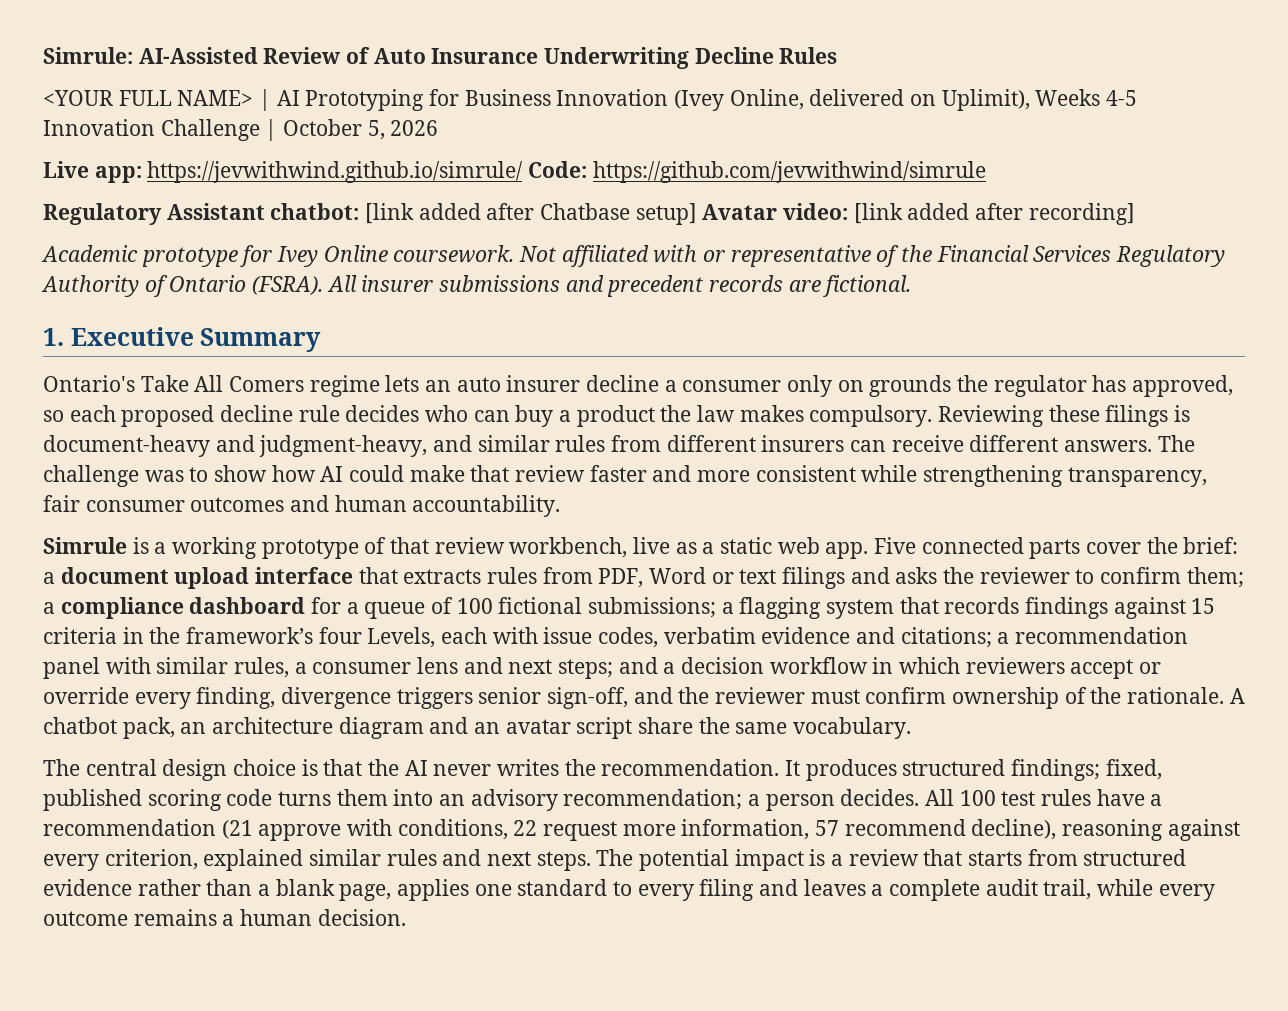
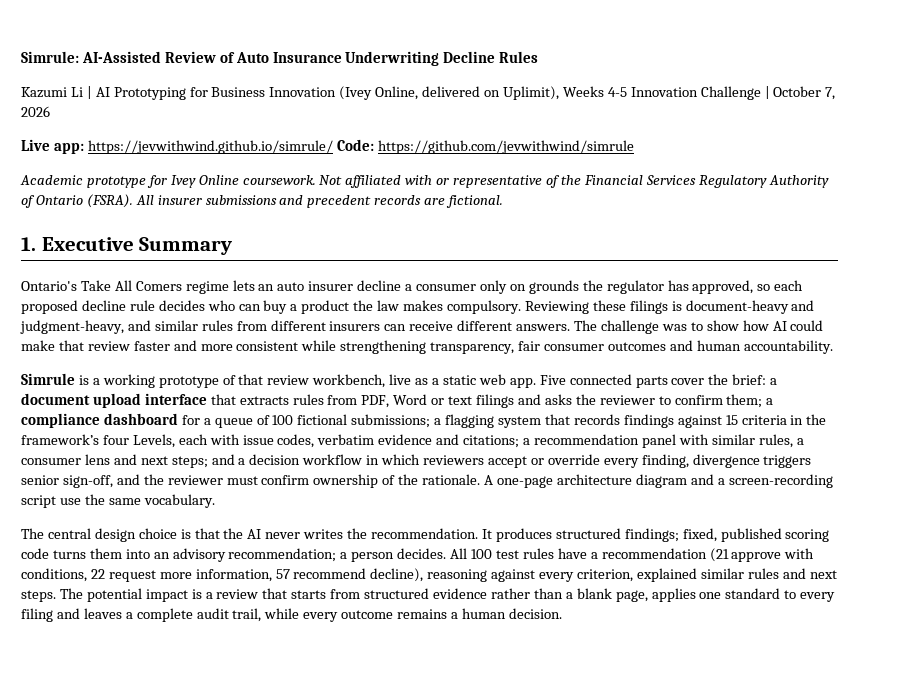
- <YOUR FULL NAME> | AI Prototyping for Business Innovation (Ivey Online, delivered on Uplimit), Weeks 4-5 Innovation Challenge | October 5, 2026
+ Kazumi Li | AI Prototyping for Business Innovation (Ivey Online, delivered on Uplimit), Weeks 4-5 Innovation Challenge | October 7, 2026
- Regulatory Assistant chatbot: [link added after Chatbase setup] Avatar video: [link added after recording]
- A chatbot pack, an architecture diagram and an avatar script share the same vocabulary.
+ A one-page architecture diagram and a screen-recording script use the same vocabulary.

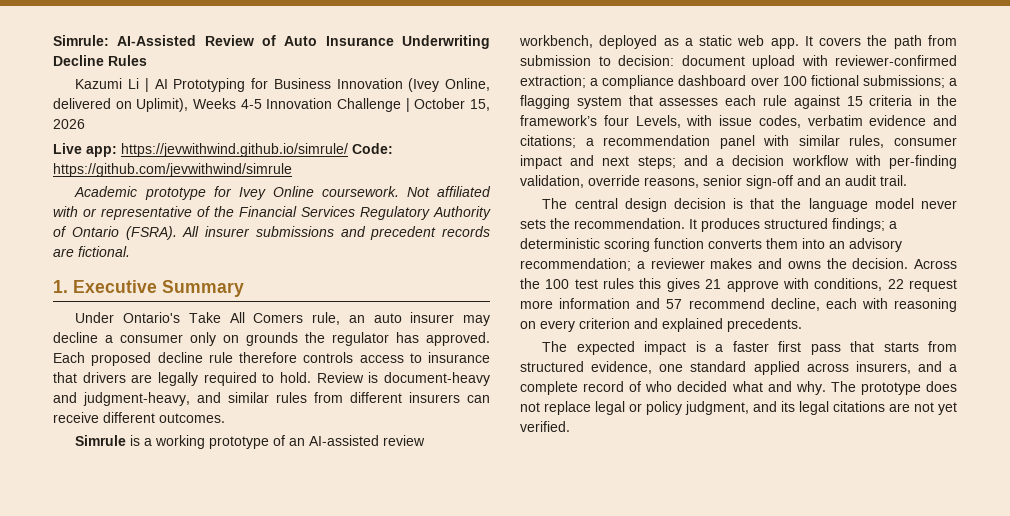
- Kazumi Li | AI Prototyping for Business Innovation (Ivey Online, delivered on Uplimit), Weeks 4-5 Innovation Challenge | October 7, 2026
+ Kazumi Li | AI Prototyping for Business Innovation (Ivey Online, delivered on Uplimit), Weeks 4-5 Innovation Challenge | October 15, 2026
- Ontario's Take All Comers regime lets an auto insurer decline a consumer only on grounds the regulator has approved, so each proposed decline rule decides who can buy a product the law makes compulsory. Reviewing these filings is document-heavy and judgment-heavy, and similar rules from different insurers can receive different answers. The challenge was to show how AI could make that review faster and more consistent while strengthening transparency, fair consumer outcomes and human accountability.
+ Under Ontario's Take All Comers rule, an auto insurer may decline a consumer only on grounds the regulator has approved. Each proposed decline rule therefore controls access to insurance that drivers are legally required to hold. Review is document-heavy and judgment-heavy, and similar rules from different insurers can receive different outcomes.
- Simrule is a working prototype of that review workbench, live as a static web app.
+ Simrule is a working prototype of an AI-assisted review workbench, deployed as a static web app.
- Five connected parts cover the brief: a document upload interface that extracts rules from PDF, Word or text filings and asks the reviewer to confirm them; a compliance dashboard for a queue of 100 fictional submissions; a flagging system that records findings against 15 criteria in the framework’s four Levels, each with issue codes, verbatim evidence and citations; a recommendation panel with similar rules, a consumer lens and next steps; and a decision workflow in which reviewers accept or override every finding, divergence triggers senior sign-off, and the reviewer must confirm ownership of the rationale. A one-page architecture diagram and a screen-recording script use the same vocabulary.
+ It covers the path from submission to decision: document upload with reviewer-confirmed extraction; a compliance dashboard over 100 fictional submissions; a flagging system that assesses each rule against 15 criteria in the framework’s four Levels, with issue codes, verbatim evidence and citations; a recommendation panel with similar rules, consumer impact and next steps; and a decision workflow with per-finding validation, override reasons, senior sign-off and an audit trail.
- The central design choice is that the AI never writes the recommendation.
+ The central design decision is that the language model never sets the recommendation.
- It produces structured findings; fixed, published scoring code turns them into an advisory recommendation; a person decides. All 100 test rules have a recommendation (21 approve with conditions, 22 request more information, 57 recommend decline), reasoning against every criterion, explained similar rules and next steps. The potential impact is a review that starts from structured evidence rather than a blank page, applies one standard to every filing and leaves a complete audit trail, while every outcome remains a human decision.
+ It produces structured findings; a deterministic scoring function converts them into an advisory recommendation; a reviewer makes and owns the decision. Across the 100 test rules this gives 21 approve with conditions, 22 request more information and 57 recommend decline, each with reasoning on every criterion and explained precedents.
+ The expected impact is a faster first pass that starts from structured evidence, one standard applied across insurers, and a complete record of who decided what and why. The prototype does not replace legal or policy judgment, and its legal citations are not yet verified.

